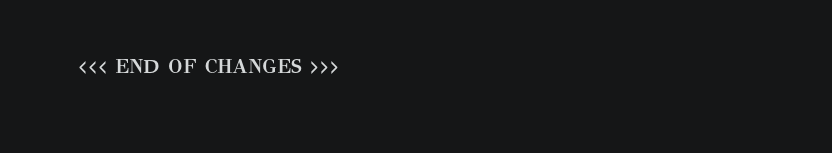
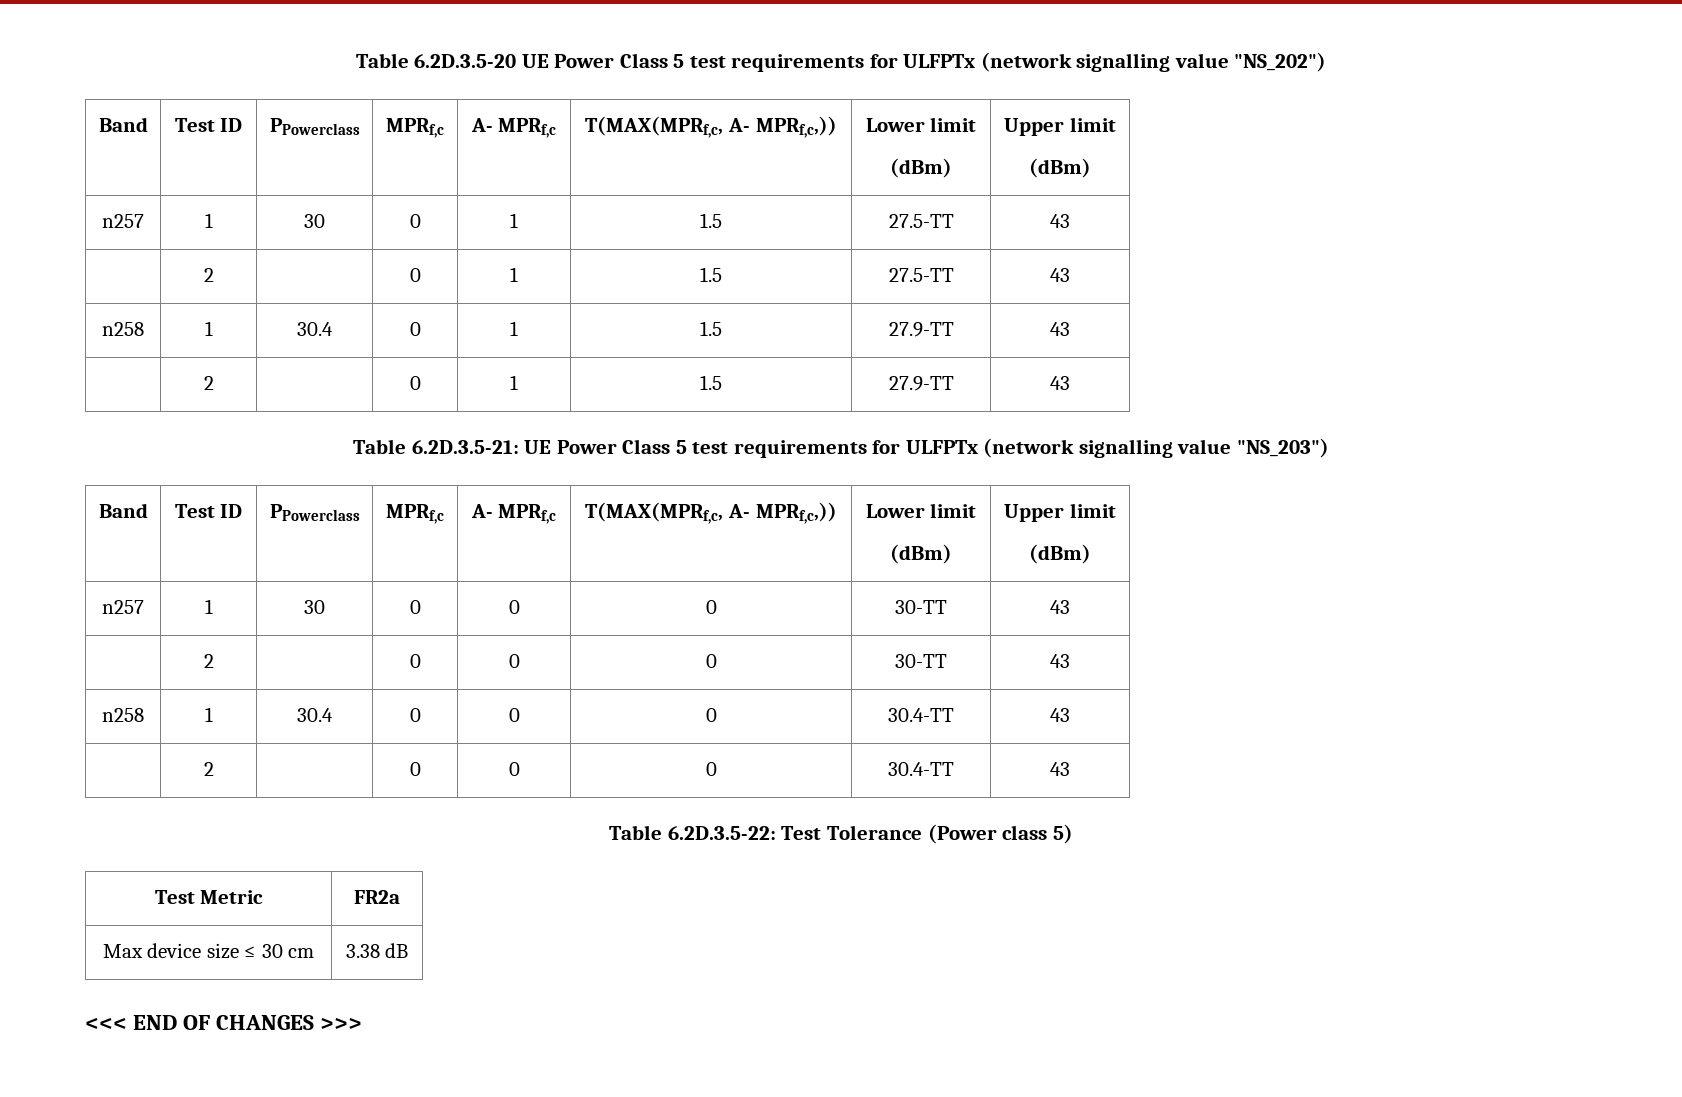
+ Table 6.2D.3.5-20 UE Power Class 5 test requirements for ULFPTx (network signalling value "NS_202")
+ Band | Test ID | PPowerclass | MPRf,c | A- MPRf,c | T(MAX(MPRf,c, A- MPRf,c,)) | Lower limit
+ (dBm) | Upper limit
+ (dBm)
+ n257 | 1 | 30 | 0 | 1 | 1.5 | 27.5-TT | 43
+ | 2 | | 0 | 1 | 1.5 | 27.5-TT | 43
+ n258 | 1 | 30.4 | 0 | 1 | 1.5 | 27.9-TT | 43
+ | 2 | | 0 | 1 | 1.5 | 27.9-TT | 43
+ Table 6.2D.3.5-21: UE Power Class 5 test requirements for ULFPTx (network signalling value "NS_203")
+ Band | Test ID | PPowerclass | MPRf,c | A- MPRf,c | T(MAX(MPRf,c, A- MPRf,c,)) | Lower limit
+ (dBm) | Upper limit
+ (dBm)
+ n257 | 1 | 30 | 0 | 0 | 0 | 30-TT | 43
+ | 2 | | 0 | 0 | 0 | 30-TT | 43
+ n258 | 1 | 30.4 | 0 | 0 | 0 | 30.4-TT | 43
+ | 2 | | 0 | 0 | 0 | 30.4-TT | 43
+ Table 6.2D.3.5-22: Test Tolerance (Power class 5)
+ Test Metric | FR2a
+ Max device size ≤ 30 cm | 3.38 dB

